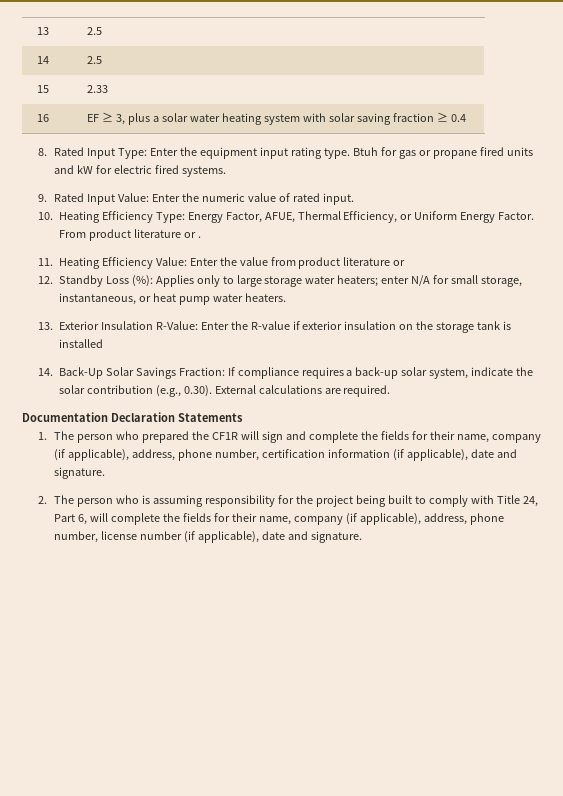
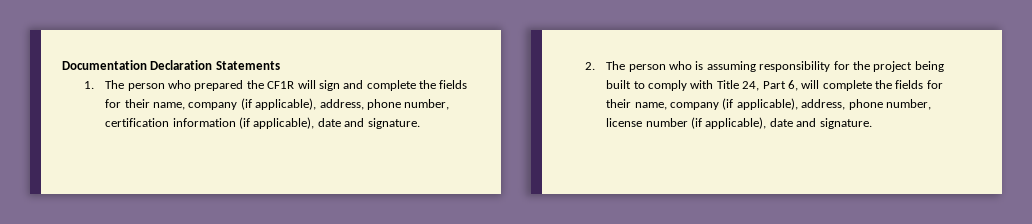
- 13 | 2.5
- 14 | 2.5
- 15 | 2.33
- 16 | EF ≥ 3, plus a solar water heating system with solar saving fraction ≥ 0.4
- 8. Rated Input Type: Enter the equipment input rating type. Btuh for gas or propane fired units and kW for electric fired systems.
- 9. Rated Input Value: Enter the numeric value of rated input.
- 10. Heating Efficiency Type: Energy Factor, AFUE, Thermal Efficiency, or Uniform Energy Factor. From product literature or .
- 11. Heating Efficiency Value: Enter the value from product literature or
- 12. Standby Loss (%): Applies only to large storage water heaters; enter N/A for small storage, instantaneous, or heat pump water heaters.
- 13. Exterior Insulation R-Value: Enter the R-value if exterior insulation on the storage tank is installed
- 14. Back-Up Solar Savings Fraction: If compliance requires a back-up solar system, indicate the solar contribution (e.g., 0.30). External calculations are required.

